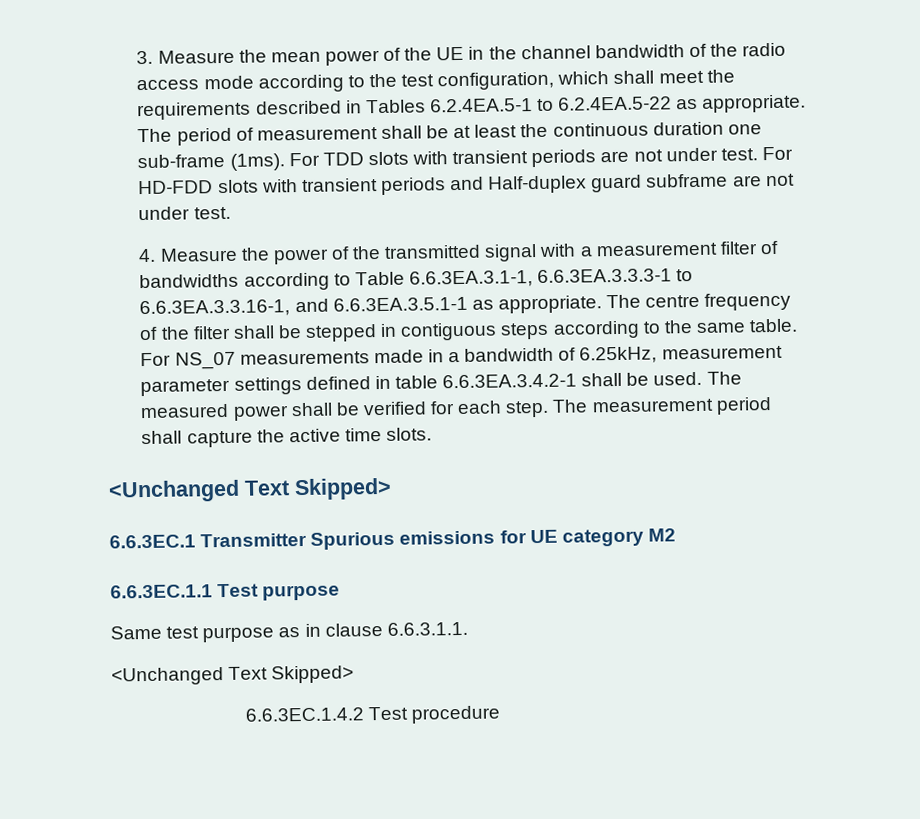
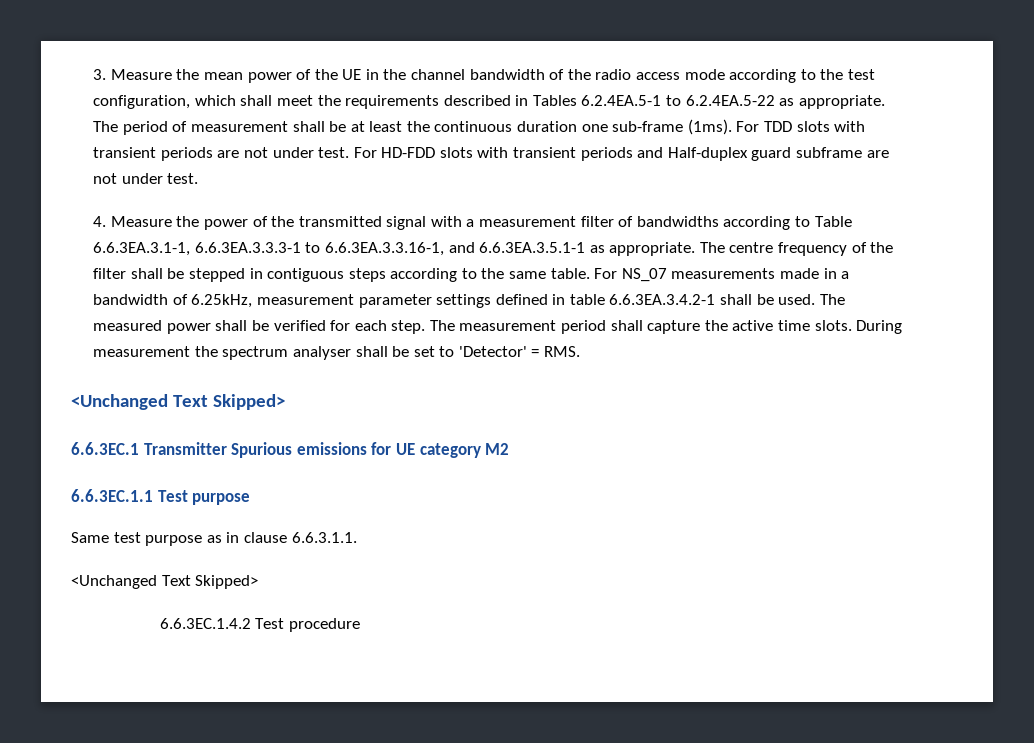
+ During measurement the spectrum analyser shall be set to 'Detector' = RMS.

